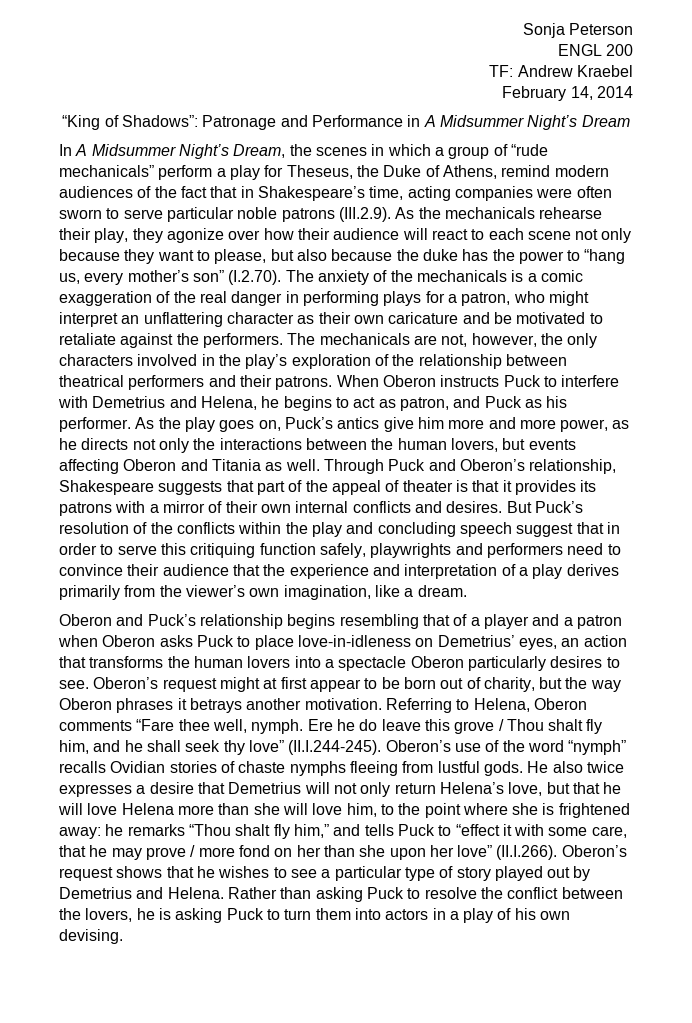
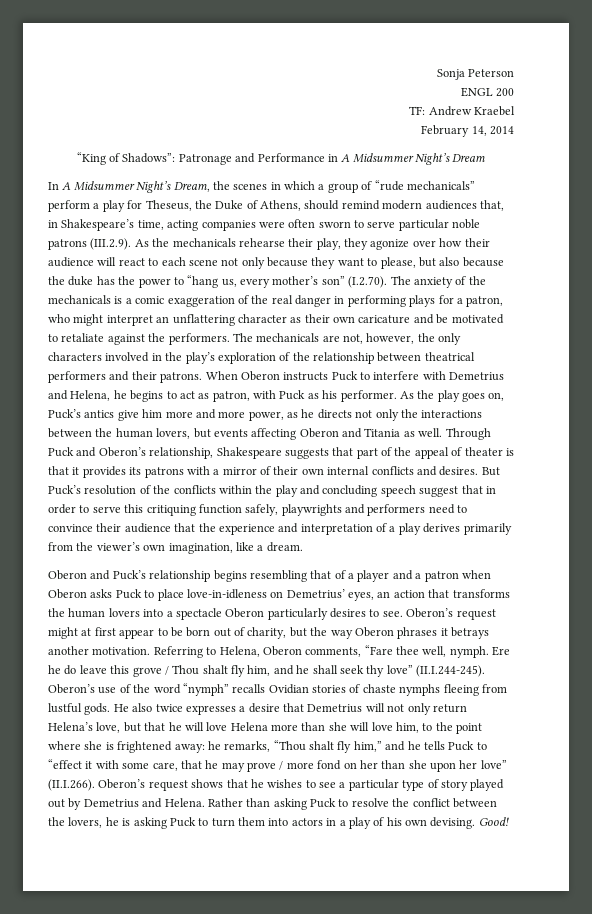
- In A Midsummer Night’s Dream, the scenes in which a group of “rude mechanicals” perform a play for Theseus, the Duke of Athens, remind modern audiences of the fact that in Shakespeare’s time, acting companies were often sworn to serve particular noble patrons (III.2.9). As the mechanicals rehearse their play, they agonize over how their audience will react to each scene not only because they want to please, but also because the duke has the power to “hang us, every mother’s son” (I.2.70). The anxiety of the mechanicals is a comic exaggeration of the real danger in performing plays for a patron, who might interpret an unflattering character as their own caricature and be motivated to retaliate against the performers.
+ In A Midsummer Night’s Dream, the scenes in which a group of “rude mechanicals” perform a play for Theseus, the Duke of Athens, should remind modern audiences that, in Shakespeare’s time, acting companies were often sworn to serve particular noble patrons (III.2.9). As the mechanicals rehearse their play, they agonize over how their audience will react to each scene not only because they want to please, but also because the duke has the power to “hang us, every mother’s son” (I.2.70). The anxiety of the mechanicals is a comic exaggeration of the real danger in performing plays for a patron, who might interpret an unflattering character as their own caricature and be motivated to retaliate against the performers.
- When Oberon instructs Puck to interfere with Demetrius and Helena, he begins to act as patron, and Puck as his performer.
+ When Oberon instructs Puck to interfere with Demetrius and Helena, he begins to act as patron, with Puck as his performer.
- Referring to Helena, Oberon comments “Fare thee well, nymph.
+ Referring to Helena, Oberon comments, “Fare thee well, nymph.
- he remarks “Thou shalt fly him,” and tells Puck to “effect it with some care, that he may prove / more fond on her than she upon her love” (II.I.266). Oberon’s request shows that he wishes to see a particular type of story played out by Demetrius and Helena.
+ he remarks, “Thou shalt fly him,” and he tells Puck to “effect it with some care, that he may prove / more fond on her than she upon her love” (II.I.266). Oberon’s request shows that he wishes to see a particular type of story played out by Demetrius and Helena.
+ Good!

